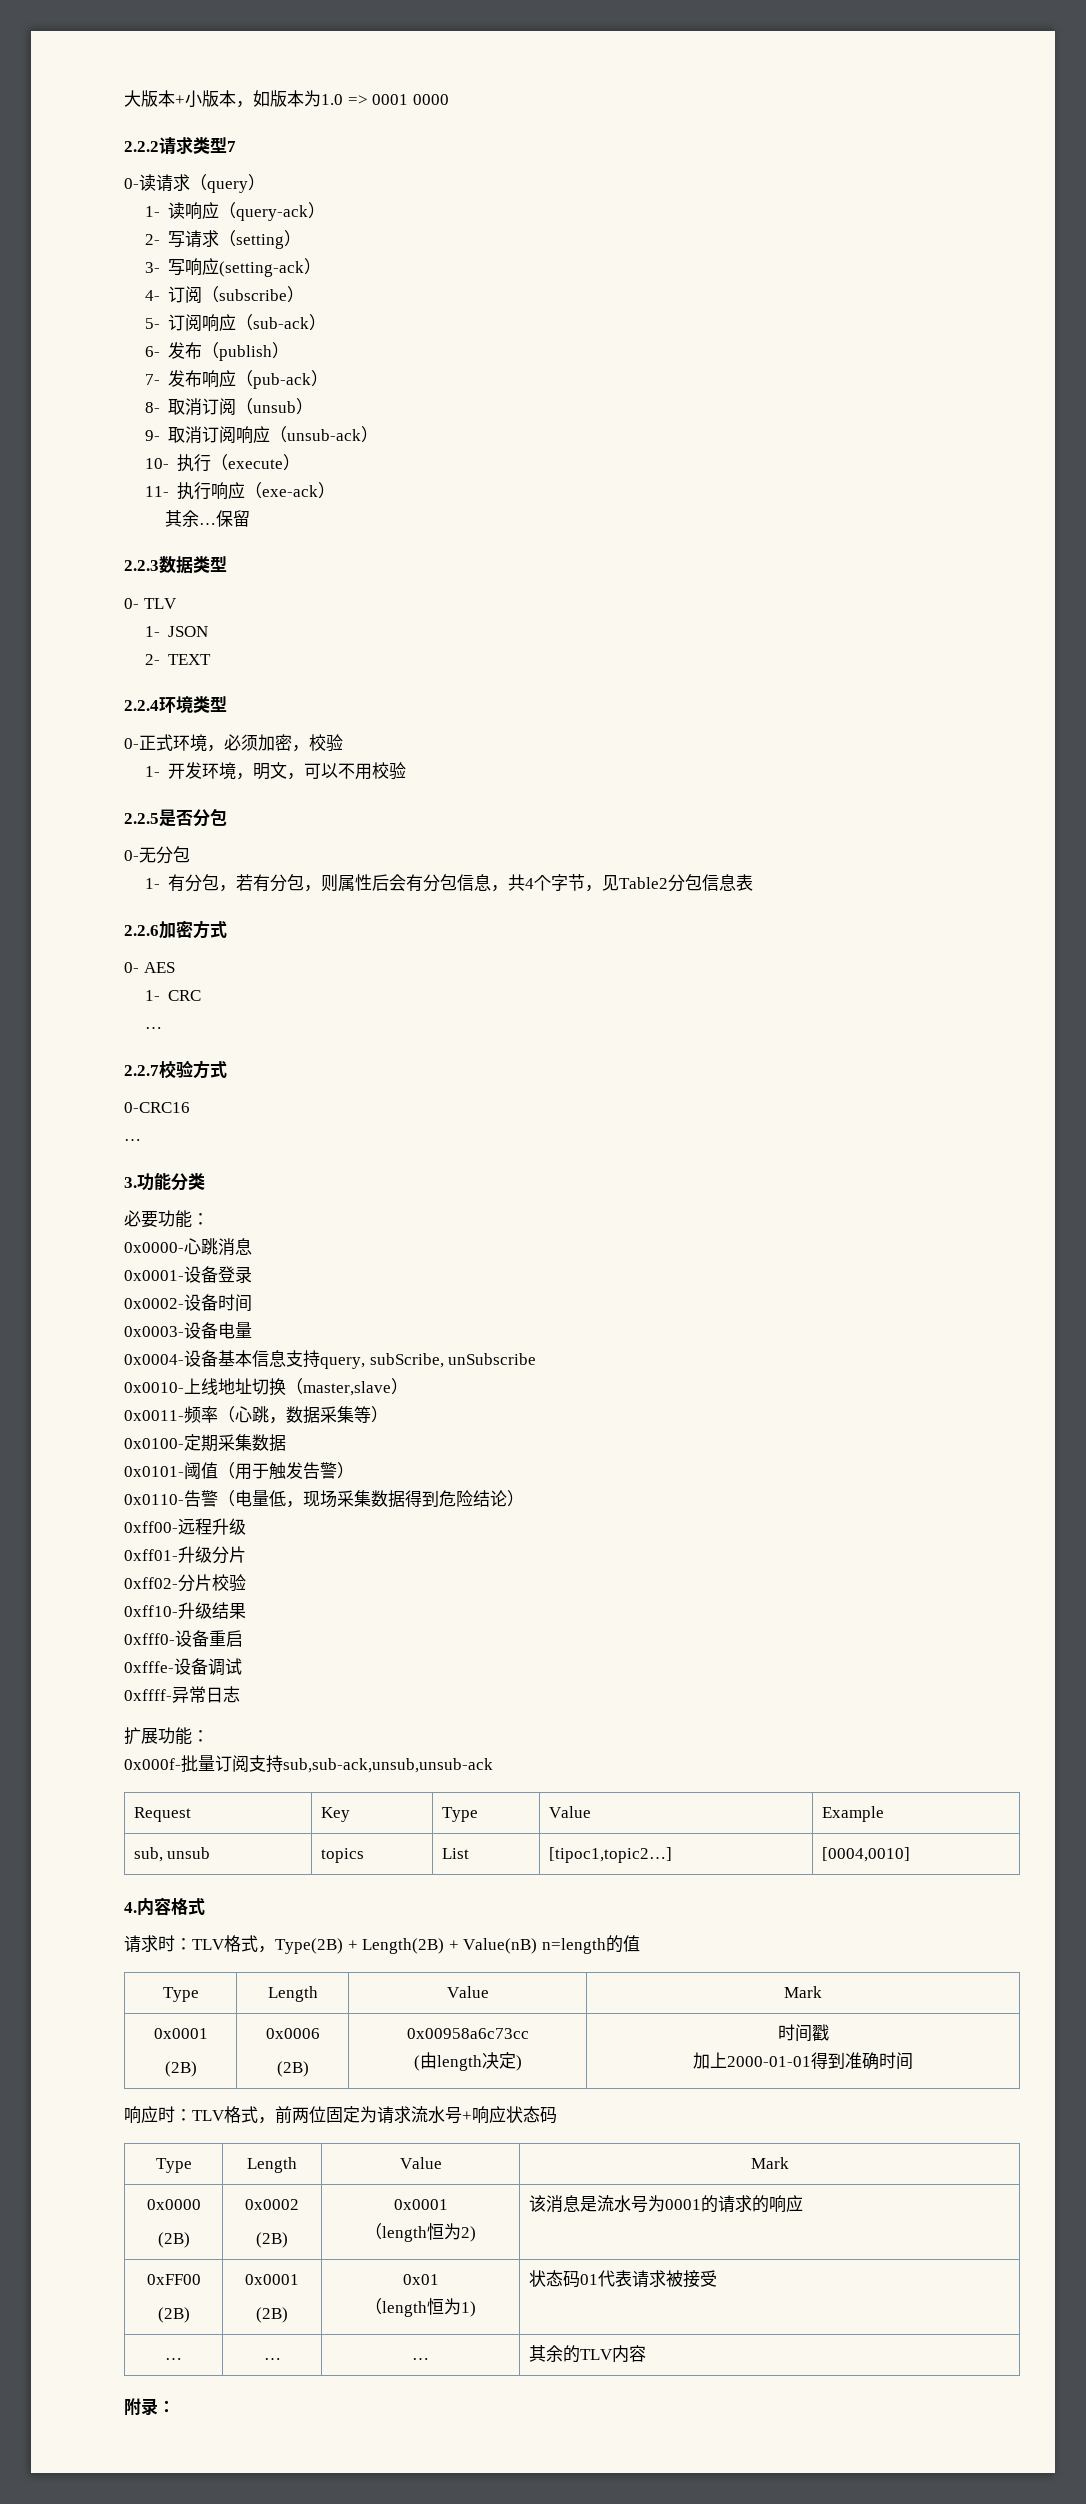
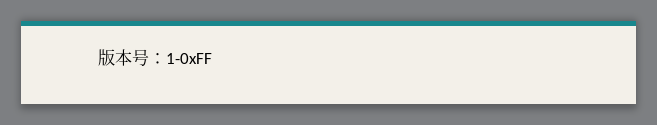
- 大版本+小版本，如版本为1.0 => 0001 0000
- 2.2.2请求类型7
- 0-读请求（query）
- 1-读响应（query-ack）
- 2-写请求（setting）
- 3-写响应(setting-ack）
- 4-订阅（subscribe）
- 5-订阅响应（sub-ack）
- 6-发布（publish）
- 7-发布响应（pub-ack）
- 8-取消订阅（unsub）
- 9-取消订阅响应（unsub-ack）
- 10-执行（execute）
- 11-执行响应（exe-ack）
- 其余…保留
- 2.2.3数据类型
- 0- TLV
- 1- JSON
- 2- TEXT
- 2.2.4环境类型
- 0-正式环境，必须加密，校验
- 1-开发环境，明文，可以不用校验
- 2.2.5是否分包
- 0-无分包
- 1-有分包，若有分包，则属性后会有分包信息，共4个字节，见Table2分包信息表
- 2.2.6加密方式
- 0- AES
- 1- CRC
- …
- 2.2.7校验方式
- 0-CRC16
- …
- 3.功能分类
- 必要功能：
- 0x0000-心跳消息
- 0x0001-设备登录
- 0x0002-设备时间
- 0x0003-设备电量
- 0x0004-设备基本信息支持query, subScribe, unSubscribe
- 0x0010-上线地址切换（master,slave）
- 0x0011-频率（心跳，数据采集等）
- 0x0100-定期采集数据
- 0x0101-阈值（用于触发告警）
- 0x0110-告警（电量低，现场采集数据得到危险结论）
- 0xff00-远程升级
- 0xff01-升级分片
- 0xff02-分片校验
- 0xff10-升级结果
- 0xfff0-设备重启
- 0xfffe-设备调试
- 0xffff-异常日志
- 扩展功能：
- 0x000f-批量订阅支持sub,sub-ack,unsub,unsub-ack
- Request | Key | Type | Value | Example
- sub, unsub | topics | List | [tipoc1,topic2…] | [0004,0010]
- 4.内容格式
- 请求时：TLV格式，Type(2B) + Length(2B) + Value(nB) n=length的值
- Type | Length | Value | Mark
- 0x0001
- (2B) | 0x0006
- (2B) | 0x00958a6c73cc
- (由length决定) | 时间戳
- 加上2000-01-01得到准确时间
- 响应时：TLV格式，前两位固定为请求流水号+响应状态码
- Type | Length | Value | Mark
- 0x0000
- (2B) | 0x0002
- (2B) | 0x0001
- （length恒为2) | 该消息是流水号为0001的请求的响应
- 0xFF00
- (2B) | 0x0001
- (2B) | 0x01
- （length恒为1) | 状态码01代表请求被接受
- … | … | … | 其余的TLV内容
- 附录：
+ 版本号：1-0xFF

